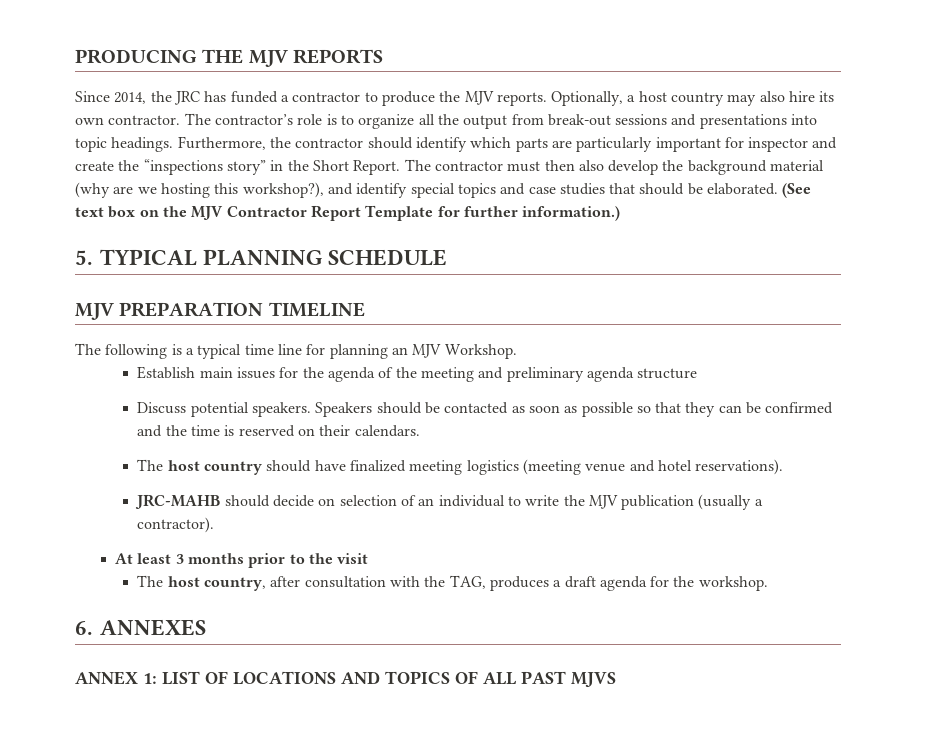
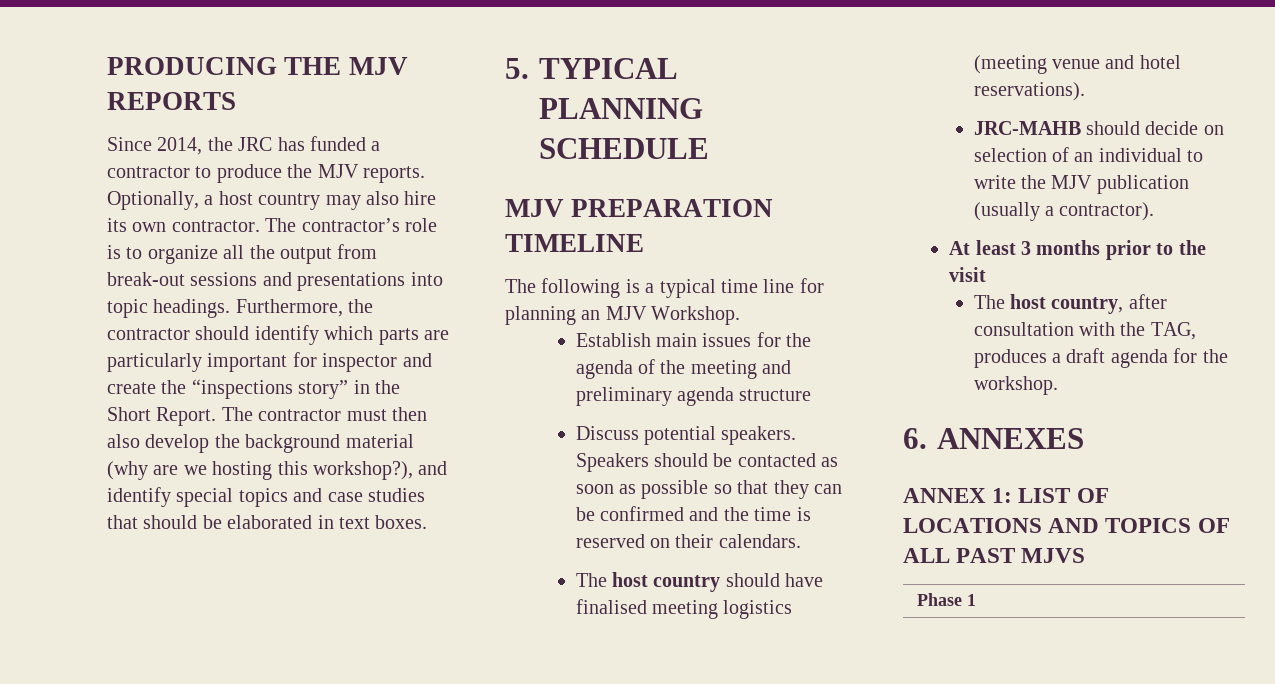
- The contractor must then also develop the background material (why are we hosting this workshop?), and identify special topics and case studies that should be elaborated. (See text box on the MJV Contractor Report Template for further information.)
+ The contractor must then also develop the background material (why are we hosting this workshop?), and identify special topics and case studies that should be elaborated in text boxes.
- The host country should have finalized meeting logistics (meeting venue and hotel reservations).
+ The host country should have finalised meeting logistics (meeting venue and hotel reservations).
+ Phase 1

